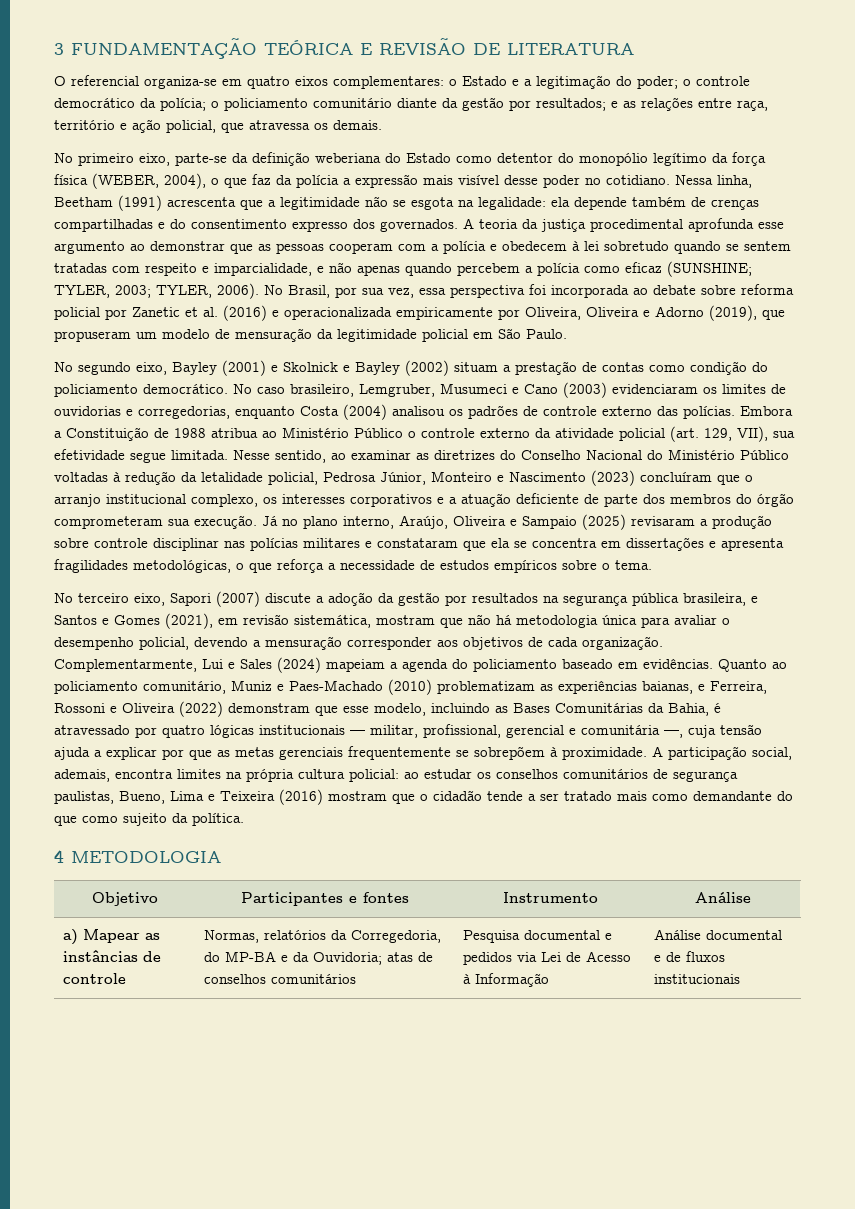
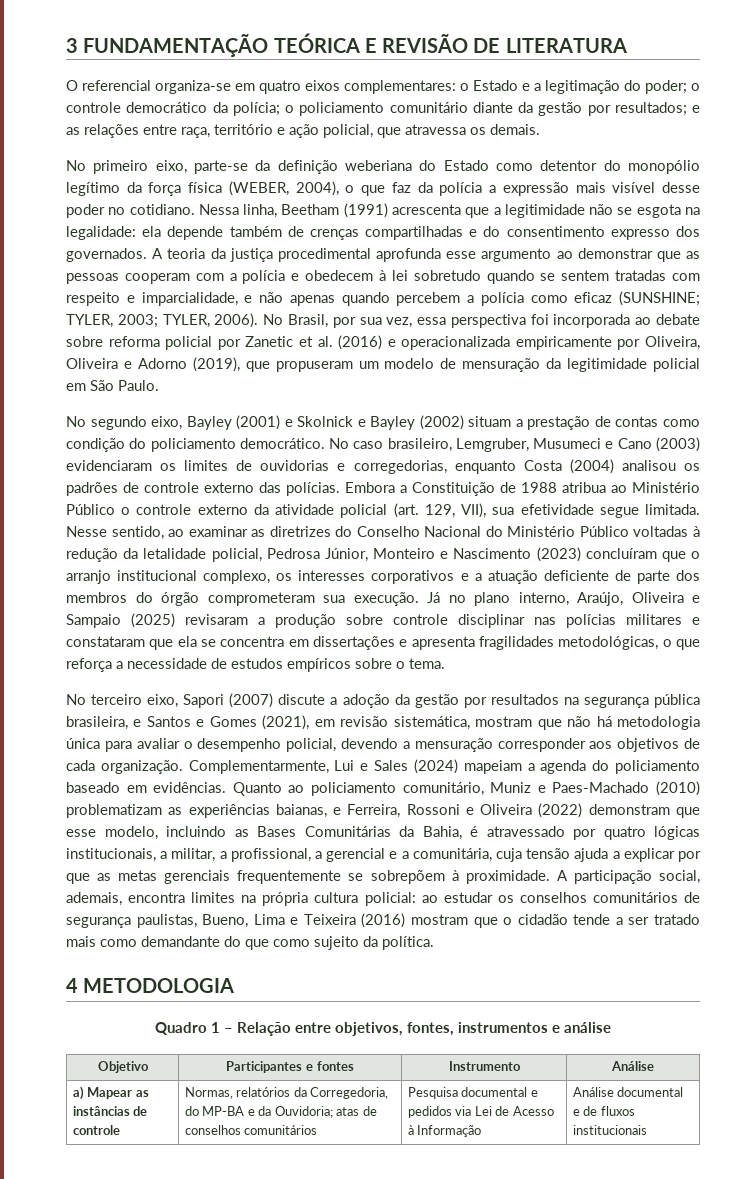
- Quanto ao policiamento comunitário, Muniz e Paes-Machado (2010) problematizam as experiências baianas, e Ferreira, Rossoni e Oliveira (2022) demonstram que esse modelo, incluindo as Bases Comunitárias da Bahia, é atravessado por quatro lógicas institucionais — militar, profissional, gerencial e comunitária —, cuja tensão ajuda a explicar por que as metas gerenciais frequentemente se sobrepõem à proximidade.
+ Quanto ao policiamento comunitário, Muniz e Paes-Machado (2010) problematizam as experiências baianas, e Ferreira, Rossoni e Oliveira (2022) demonstram que esse modelo, incluindo as Bases Comunitárias da Bahia, é atravessado por quatro lógicas institucionais, a militar, a profissional, a gerencial e a comunitária, cuja tensão ajuda a explicar por que as metas gerenciais frequentemente se sobrepõem à proximidade.
+ Quadro 1 – Relação entre objetivos, fontes, instrumentos e análise

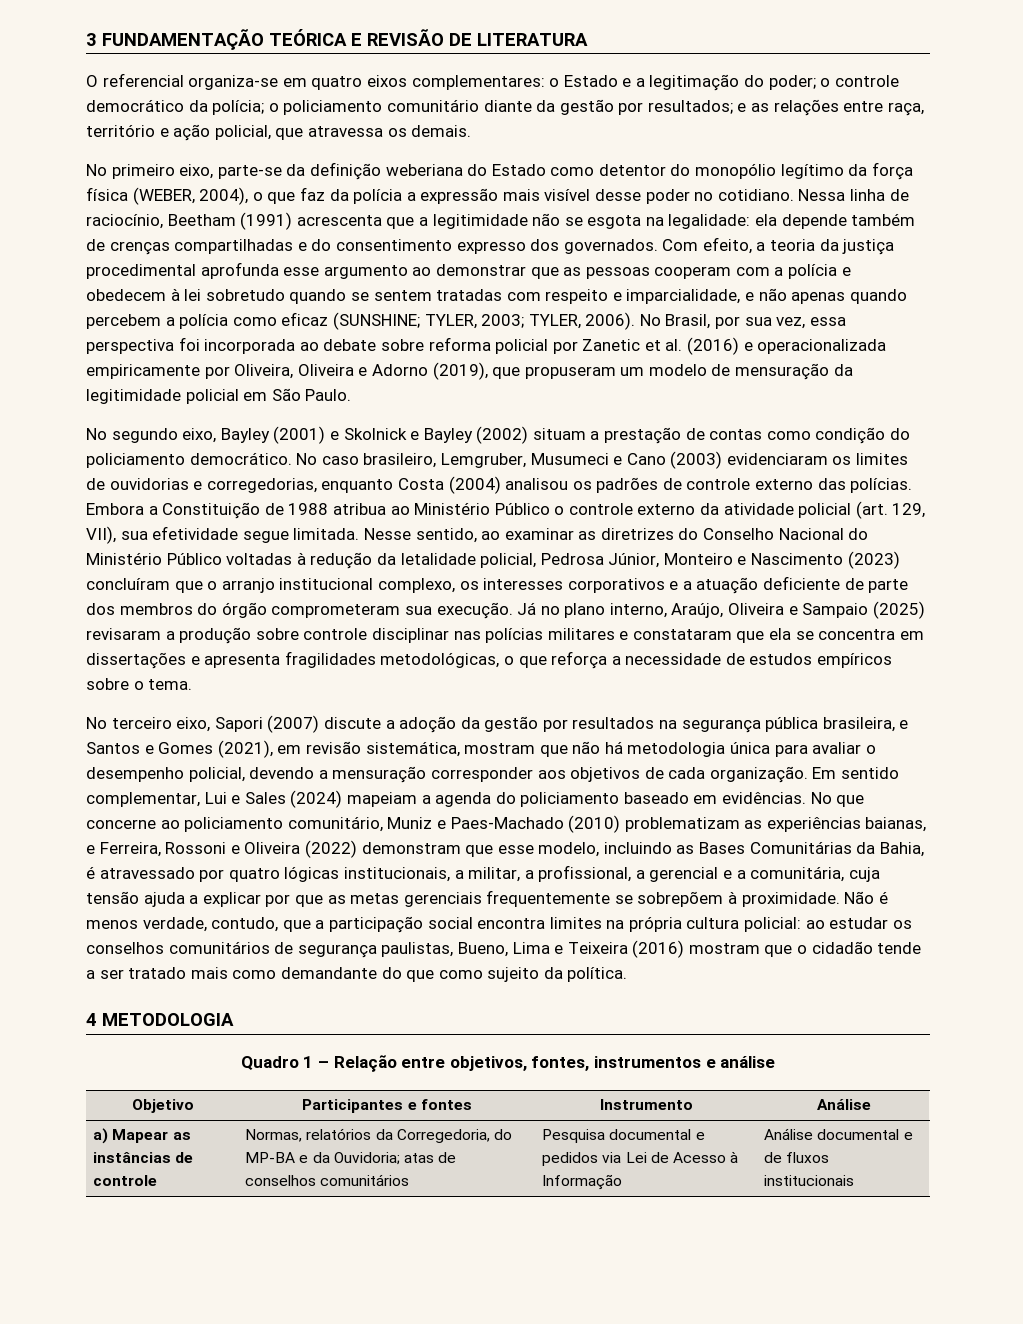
- Nessa linha, Beetham (1991) acrescenta que a legitimidade não se esgota na legalidade: ela depende também de crenças compartilhadas e do consentimento expresso dos governados.
+ Nessa linha de raciocínio, Beetham (1991) acrescenta que a legitimidade não se esgota na legalidade: ela depende também de crenças compartilhadas e do consentimento expresso dos governados.
- A teoria da justiça procedimental aprofunda esse argumento ao demonstrar que as pessoas cooperam com a polícia e obedecem à lei sobretudo quando se sentem tratadas com respeito e imparcialidade, e não apenas quando percebem a polícia como eficaz (SUNSHINE; TYLER, 2003; TYLER, 2006).
+ Com efeito, a teoria da justiça procedimental aprofunda esse argumento ao demonstrar que as pessoas cooperam com a polícia e obedecem à lei sobretudo quando se sentem tratadas com respeito e imparcialidade, e não apenas quando percebem a polícia como eficaz (SUNSHINE; TYLER, 2003; TYLER, 2006).
- Complementarmente, Lui e Sales (2024) mapeiam a agenda do policiamento baseado em evidências.
+ Em sentido complementar, Lui e Sales (2024) mapeiam a agenda do policiamento baseado em evidências.
- Quanto ao policiamento comunitário, Muniz e Paes-Machado (2010) problematizam as experiências baianas, e Ferreira, Rossoni e Oliveira (2022) demonstram que esse modelo, incluindo as Bases Comunitárias da Bahia, é atravessado por quatro lógicas institucionais, a militar, a profissional, a gerencial e a comunitária, cuja tensão ajuda a explicar por que as metas gerenciais frequentemente se sobrepõem à proximidade.
+ No que concerne ao policiamento comunitário, Muniz e Paes-Machado (2010) problematizam as experiências baianas, e Ferreira, Rossoni e Oliveira (2022) demonstram que esse modelo, incluindo as Bases Comunitárias da Bahia, é atravessado por quatro lógicas institucionais, a militar, a profissional, a gerencial e a comunitária, cuja tensão ajuda a explicar por que as metas gerenciais frequentemente se sobrepõem à proximidade.
- A participação social, ademais, encontra limites na própria cultura policial: ao estudar os conselhos comunitários de segurança paulistas, Bueno, Lima e Teixeira (2016) mostram que o cidadão tende a ser tratado mais como demandante do que como sujeito da política.
+ Não é menos verdade, contudo, que a participação social encontra limites na própria cultura policial: ao estudar os conselhos comunitários de segurança paulistas, Bueno, Lima e Teixeira (2016) mostram que o cidadão tende a ser tratado mais como demandante do que como sujeito da política.

